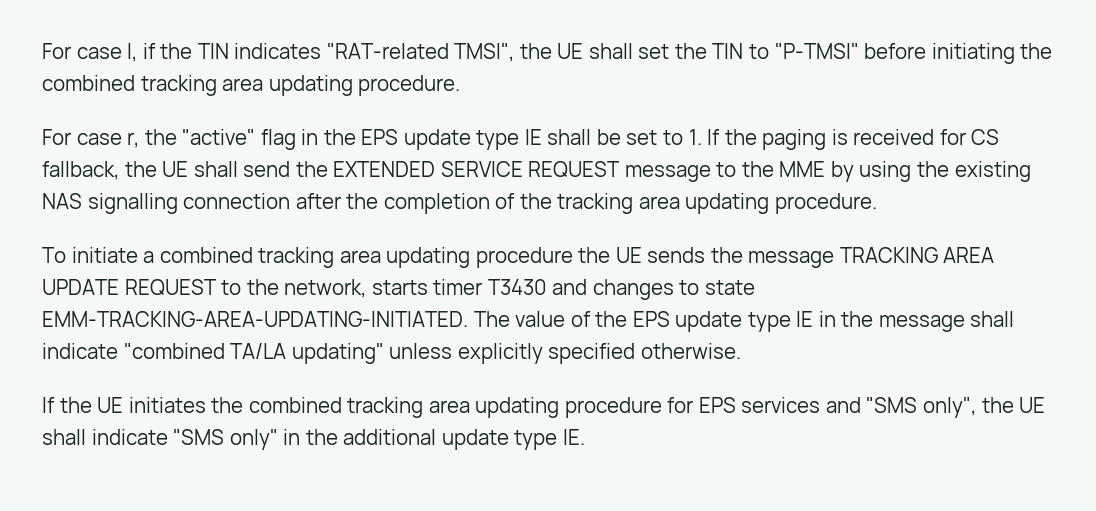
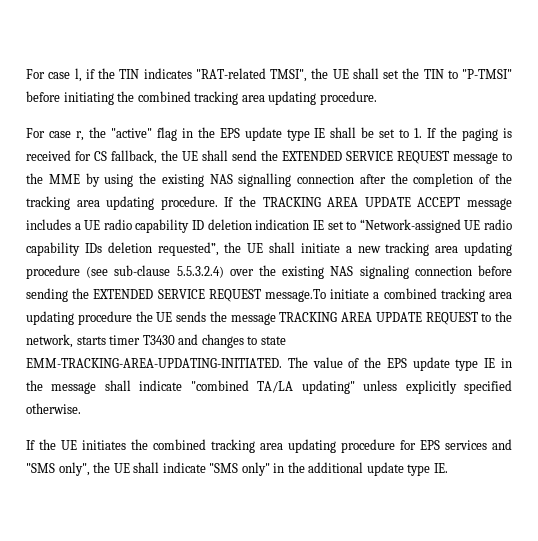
- For case r, the "active" flag in the EPS update type IE shall be set to 1. If the paging is received for CS fallback, the UE shall send the EXTENDED SERVICE REQUEST message to the MME by using the existing NAS signalling connection after the completion of the tracking area updating procedure.
- To initiate a combined tracking area updating procedure the UE sends the message TRACKING AREA UPDATE REQUEST to the network, starts timer T3430 and changes to state EMM-TRACKING-AREA-UPDATING-INITIATED.
+ For case r, the "active" flag in the EPS update type IE shall be set to 1. If the paging is received for CS fallback, the UE shall send the EXTENDED SERVICE REQUEST message to the MME by using the existing NAS signalling connection after the completion of the tracking area updating procedure. If the TRACKING AREA UPDATE ACCEPT message includes a UE radio capability ID deletion indication IE set to “Network-assigned UE radio capability IDs deletion requested”, the UE shall initiate a new tracking area updating procedure (see sub-clause 5.5.3.2.4) over the existing NAS signaling connection before sending the EXTENDED SERVICE REQUEST message.To initiate a combined tracking area updating procedure the UE sends the message TRACKING AREA UPDATE REQUEST to the network, starts timer T3430 and changes to state EMM-TRACKING-AREA-UPDATING-INITIATED.

